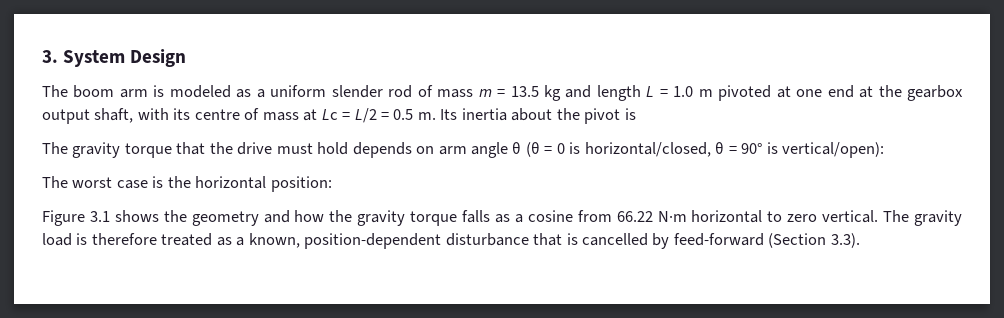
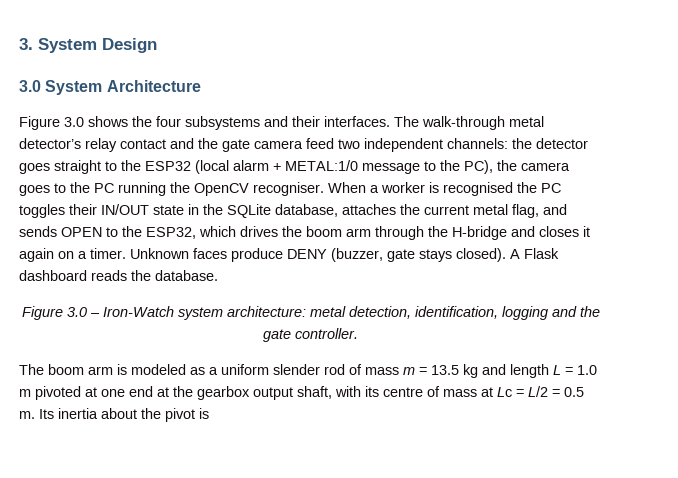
+ 3.0 System Architecture
+ Figure 3.0 shows the four subsystems and their interfaces. The walk-through metal detector’s relay contact and the gate camera feed two independent channels: the detector goes straight to the ESP32 (local alarm + METAL:1/0 message to the PC), the camera goes to the PC running the OpenCV recogniser. When a worker is recognised the PC toggles their IN/OUT state in the SQLite database, attaches the current metal flag, and sends OPEN to the ESP32, which drives the boom arm through the H-bridge and closes it again on a timer. Unknown faces produce DENY (buzzer, gate stays closed). A Flask dashboard reads the database.
+ Figure 3.0 – Iron-Watch system architecture: metal detection, identification, logging and the gate controller.
- The gravity torque that the drive must hold depends on arm angle θ (θ = 0 is horizontal/closed, θ = 90° is vertical/open):
- The worst case is the horizontal position:
- Figure 3.1 shows the geometry and how the gravity torque falls as a cosine from 66.22 N·m horizontal to zero vertical. The gravity load is therefore treated as a known, position-dependent disturbance that is cancelled by feed-forward (Section 3.3).

